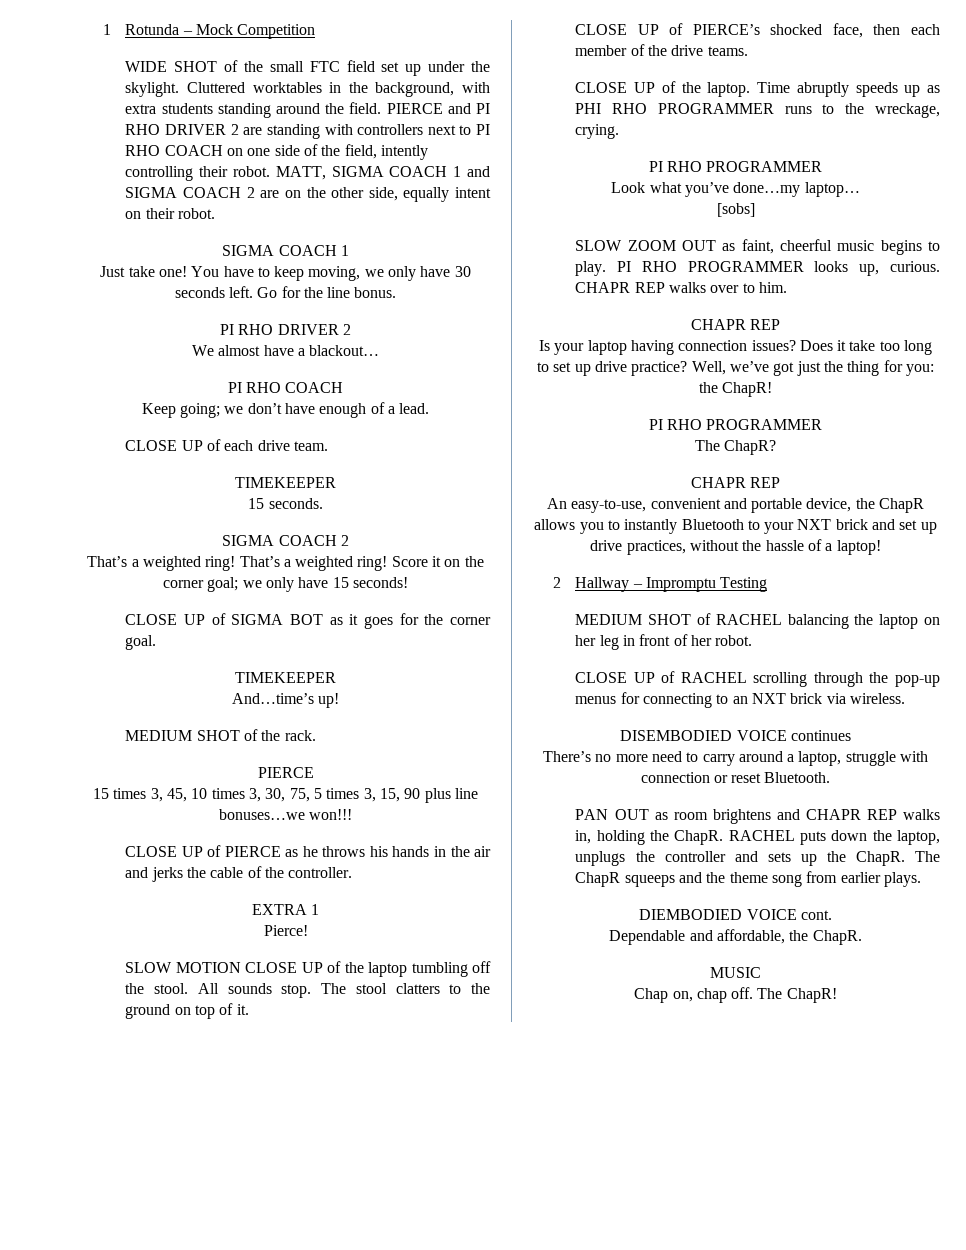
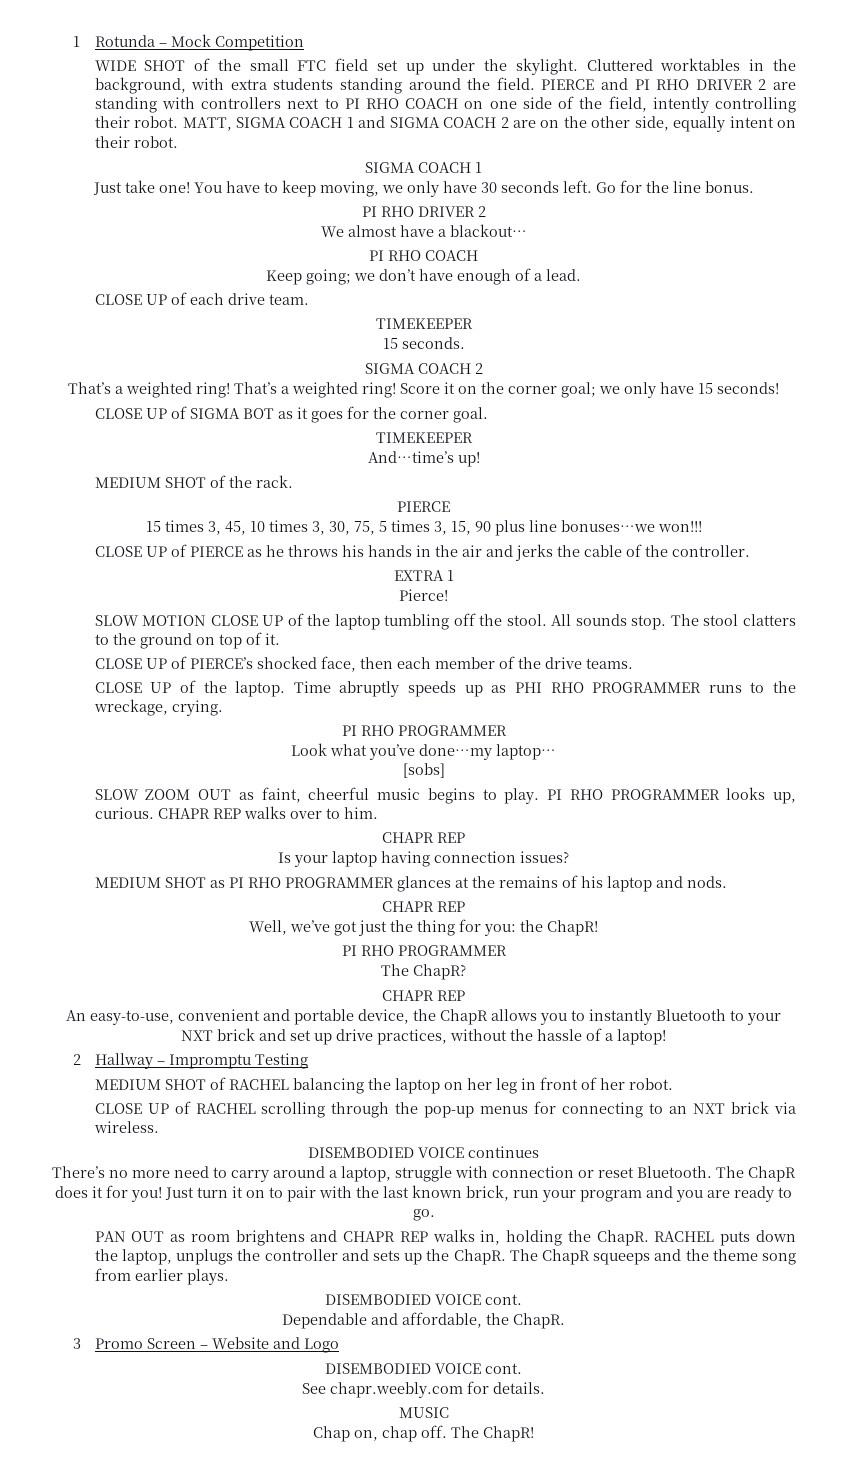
- Is your laptop having connection issues? Does it take too long to set up drive practice? Well, we’ve got just the thing for you: the ChapR!
+ Is your laptop having connection issues?
+ MEDIUM SHOT as PI RHO PROGRAMMER glances at the remains of his laptop and nods.
+ CHAPR REP
+ Well, we’ve got just the thing for you: the ChapR!
+ The ChapR does it for you! Just turn it on to pair with the last known brick, run your program and you are ready to go.
  The ChapR squeeps and the theme song from earlier plays.
- DIEMBODIED VOICE cont.
+ DISEMBODIED VOICE cont.
+ 3 Promo Screen – Website and Logo
+ DISEMBODIED VOICE cont.
+ See chapr.weebly.com for details.

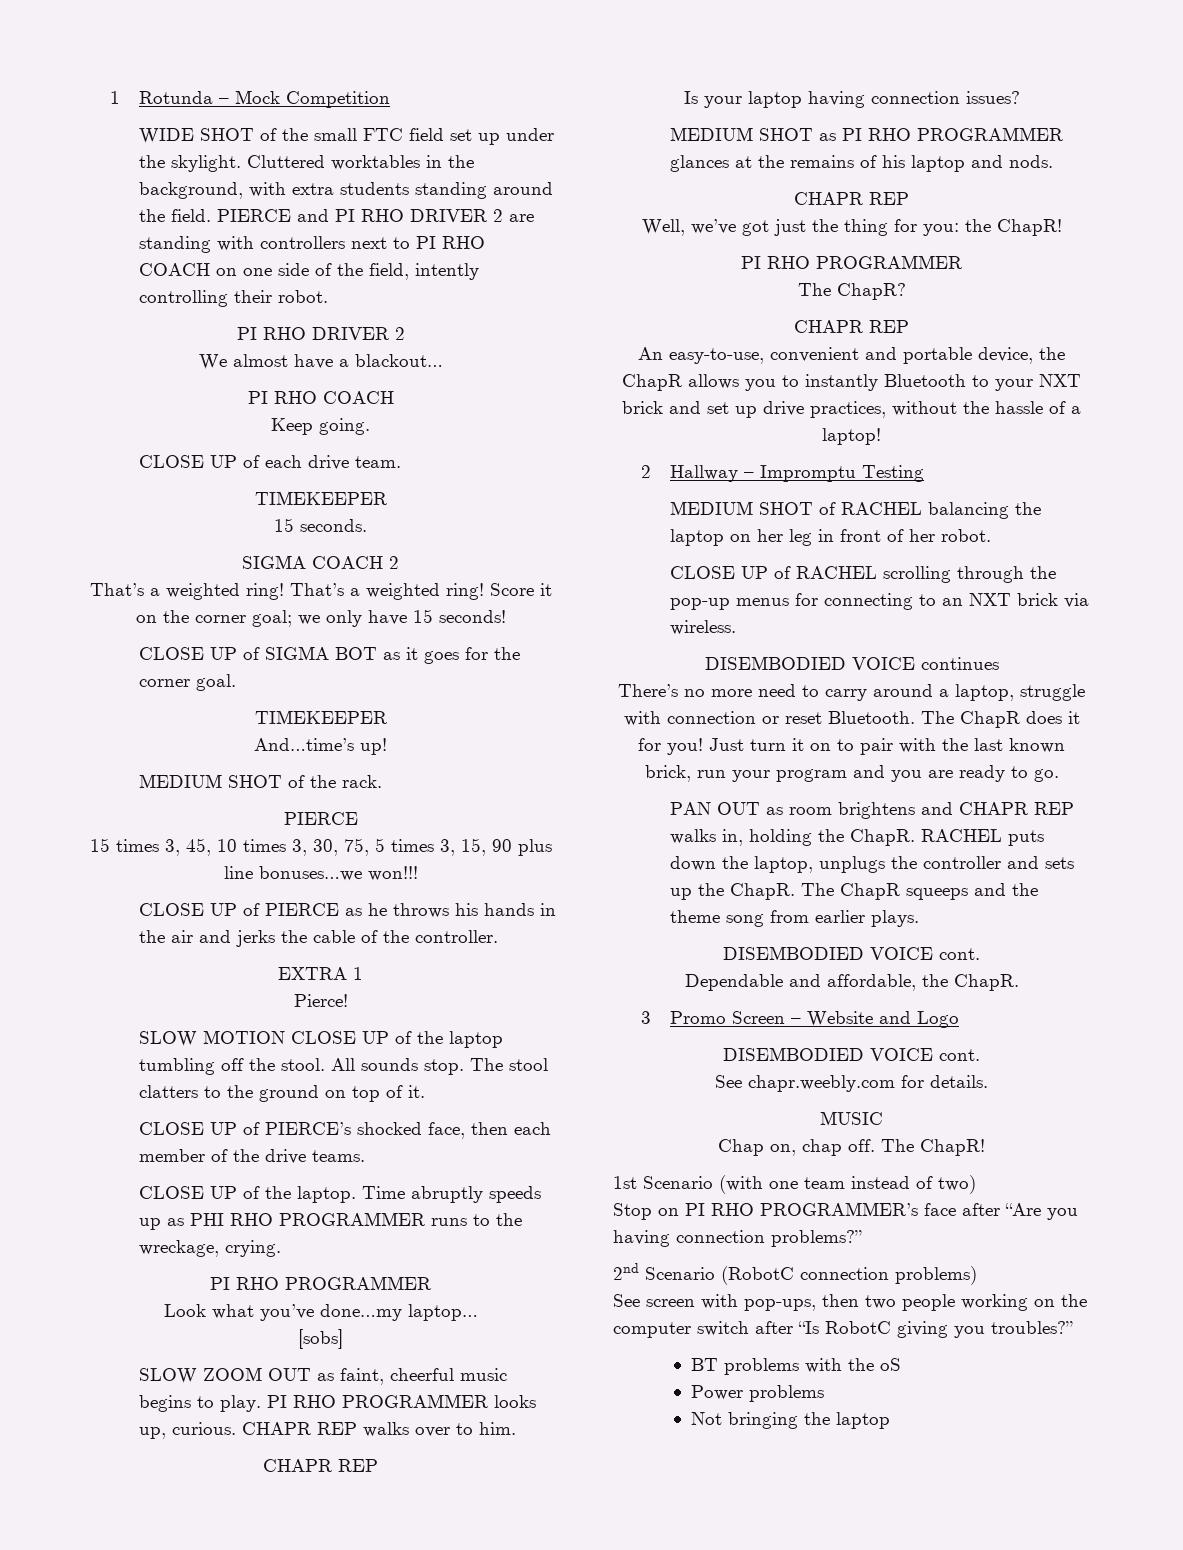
- MATT, SIGMA COACH 1 and SIGMA COACH 2 are on the other side, equally intent on their robot.
- SIGMA COACH 1
- Just take one! You have to keep moving, we only have 30 seconds left. Go for the line bonus.
- Keep going; we don’t have enough of a lead.
+ Keep going.
+ 1st Scenario (with one team instead of two)
+ Stop on PI RHO PROGRAMMER’s face after “Are you having connection problems?”
+ 2nd Scenario (RobotC connection problems)
+ See screen with pop-ups, then two people working on the computer switch after “Is RobotC giving you troubles?”
+ BT problems with the oS
+ Power problems
+ Not bringing the laptop

